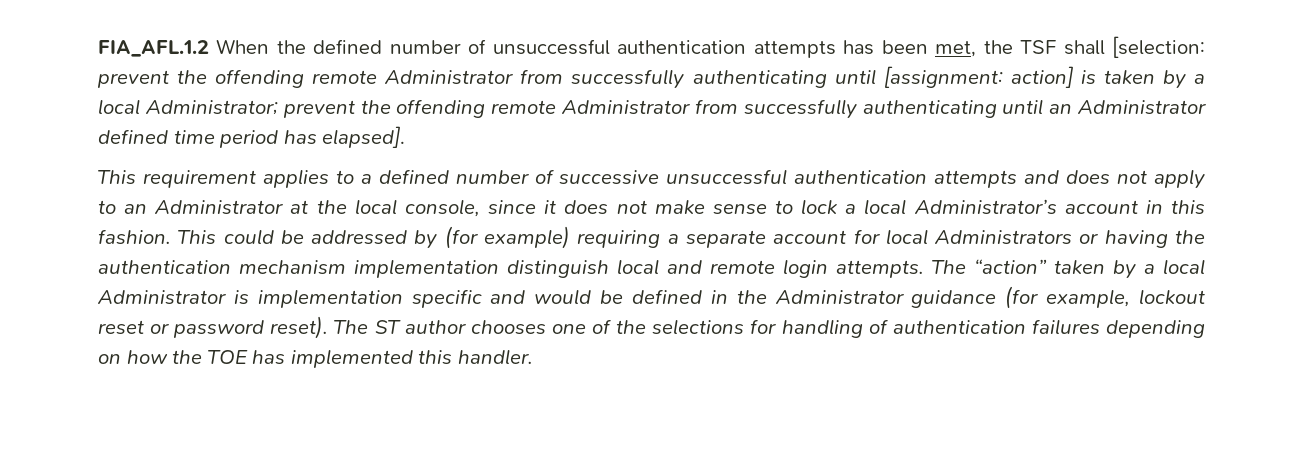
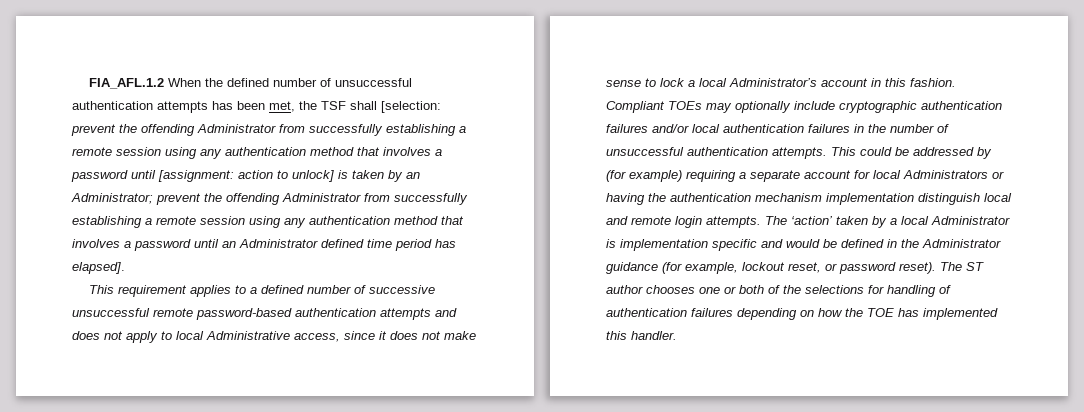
- FIA_AFL.1.2 When the defined number of unsuccessful authentication attempts has been met, the TSF shall [selection: prevent the offending remote Administrator from successfully authenticating until [assignment: action] is taken by a local Administrator; prevent the offending remote Administrator from successfully authenticating until an Administrator defined time period has elapsed].
+ FIA_AFL.1.2 When the defined number of unsuccessful authentication attempts has been met, the TSF shall [selection: prevent the offending Administrator from successfully establishing a remote session using any authentication method that involves a password until [assignment: action to unlock] is taken by an Administrator; prevent the offending Administrator from successfully establishing a remote session using any authentication method that involves a password until an Administrator defined time period has elapsed].
- This requirement applies to a defined number of successive unsuccessful authentication attempts and does not apply to an Administrator at the local console, since it does not make sense to lock a local Administrator’s account in this fashion.
+ This requirement applies to a defined number of successive unsuccessful remote password-based authentication attempts and does not apply to local Administrative access, since it does not make sense to lock a local Administrator’s account in this fashion.
+ Compliant TOEs may optionally include cryptographic authentication failures and/or local authentication failures in the number of unsuccessful authentication attempts.
- The “action” taken by a local Administrator is implementation specific and would be defined in the Administrator guidance (for example, lockout reset or password reset).
+ The ‘action’ taken by a local Administrator is implementation specific and would be defined in the Administrator guidance (for example, lockout reset, or password reset).
- The ST author chooses one of the selections for handling of authentication failures depending on how the TOE has implemented this handler.
+ The ST author chooses one or both of the selections for handling of authentication failures depending on how the TOE has implemented this handler.

